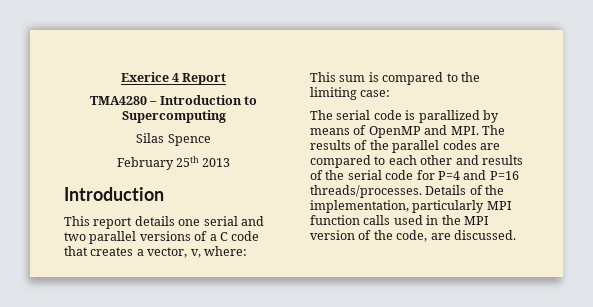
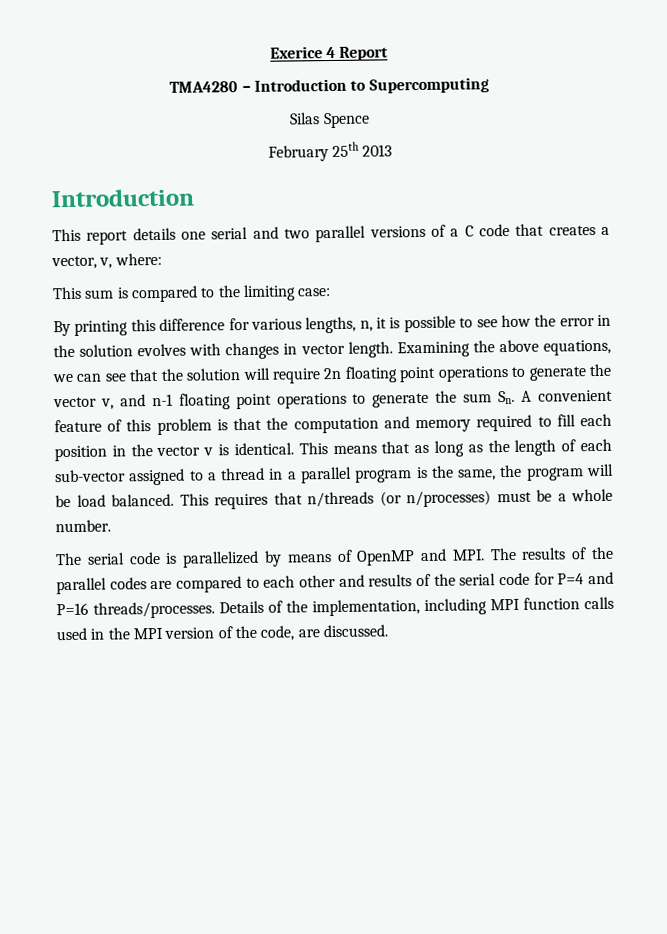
+ By printing this difference for various lengths, n, it is possible to see how the error in the solution evolves with changes in vector length. Examining the above equations, we can see that the solution will require 2n floating point operations to generate the vector v, and n-1 floating point operations to generate the sum Sn. A convenient feature of this problem is that the computation and memory required to fill each position in the vector v is identical. This means that as long as the length of each sub-vector assigned to a thread in a parallel program is the same, the program will be load balanced. This requires that n/threads (or n/processes) must be a whole number.
- The serial code is parallized by means of OpenMP and MPI. The results of the parallel codes are compared to each other and results of the serial code for P=4 and P=16 threads/processes.
+ The serial code is parallelized by means of OpenMP and MPI. The results of the parallel codes are compared to each other and results of the serial code for P=4 and P=16 threads/processes.
- Details of the implementation, particularly MPI function calls used in the MPI version of the code, are discussed.
+ Details of the implementation, including MPI function calls used in the MPI version of the code, are discussed.

